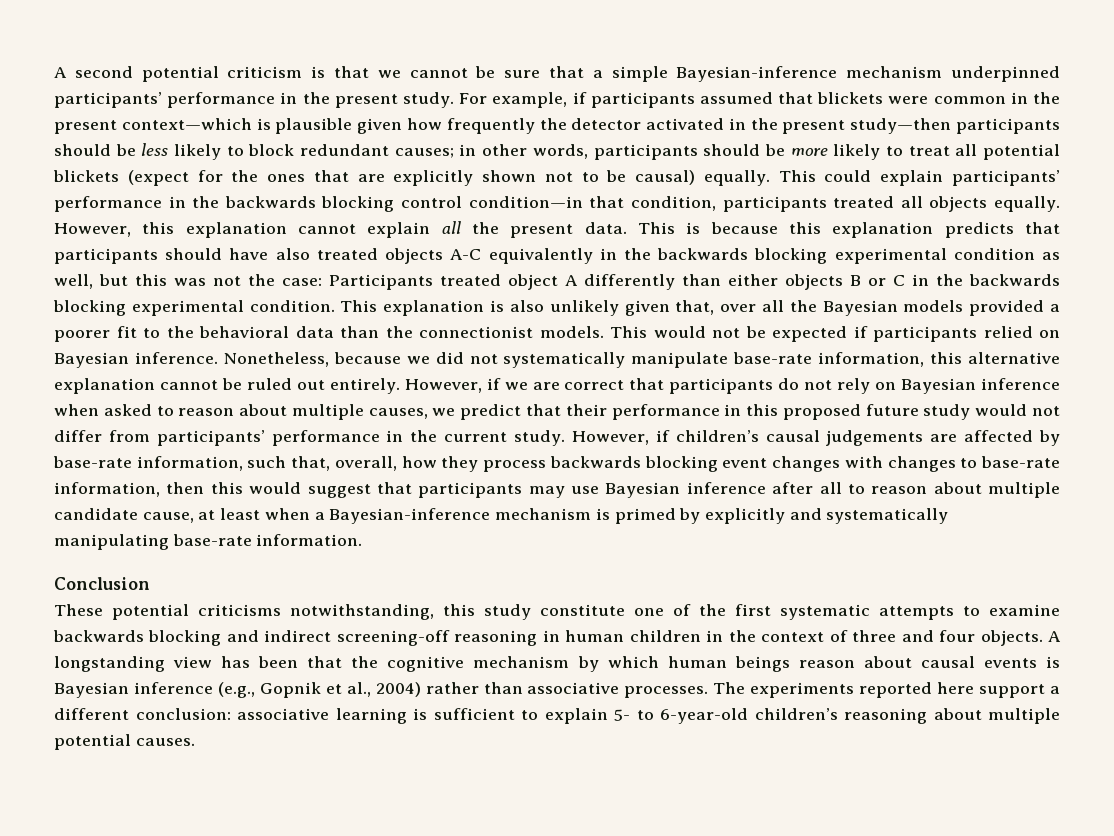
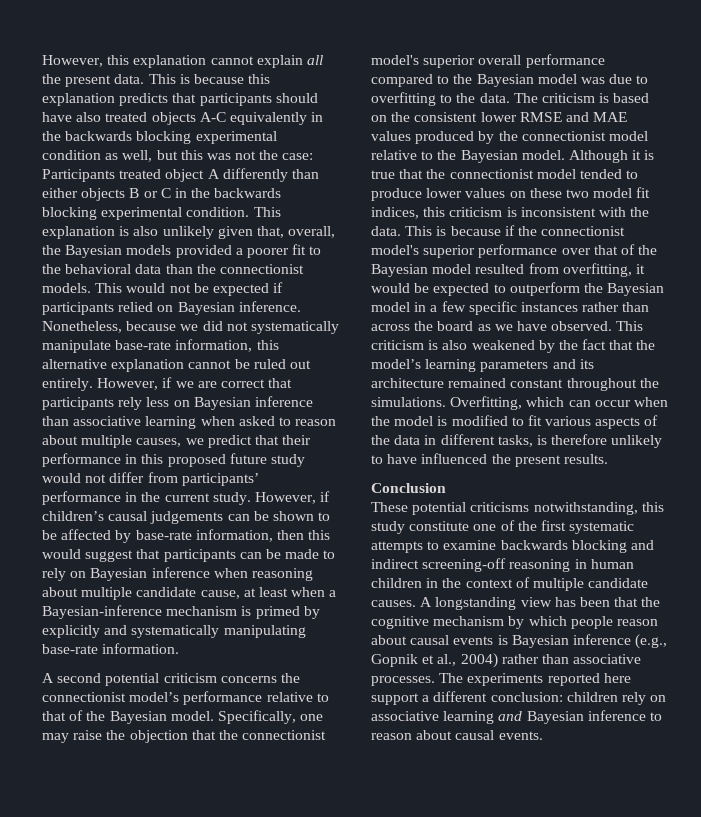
- A second potential criticism is that we cannot be sure that a simple Bayesian-inference mechanism underpinned participants’ performance in the present study. For example, if participants assumed that blickets were common in the present context—which is plausible given how frequently the detector activated in the present study—then participants should be less likely to block redundant causes; in other words, participants should be more likely to treat all potential blickets (expect for the ones that are explicitly shown not to be causal) equally. This could explain participants’ performance in the backwards blocking control condition—in that condition, participants treated all objects equally.
- This explanation is also unlikely given that, over all the Bayesian models provided a poorer fit to the behavioral data than the connectionist models.
+ This explanation is also unlikely given that, overall, the Bayesian models provided a poorer fit to the behavioral data than the connectionist models.
- However, if we are correct that participants do not rely on Bayesian inference when asked to reason about multiple causes, we predict that their performance in this proposed future study would not differ from participants’ performance in the current study.
+ However, if we are correct that participants rely less on Bayesian inference than associative learning when asked to reason about multiple causes, we predict that their performance in this proposed future study would not differ from participants’ performance in the current study.
- However, if children’s causal judgements are affected by base-rate information, such that, overall, how they process backwards blocking event changes with changes to base-rate information, then this would suggest that participants may use Bayesian inference after all to reason about multiple candidate cause, at least when a Bayesian-inference mechanism is primed by explicitly and systematically manipulating base-rate information.
+ However, if children’s causal judgements can be shown to be affected by base-rate information, then this would suggest that participants can be made to rely on Bayesian inference when reasoning about multiple candidate cause, at least when a Bayesian-inference mechanism is primed by explicitly and systematically manipulating base-rate information.
+ A second potential criticism concerns the connectionist model’s performance relative to that of the Bayesian model. Specifically, one may raise the objection that the connectionist model's superior overall performance compared to the Bayesian model was due to overfitting to the data. The criticism is based on the consistent lower RMSE and MAE values produced by the connectionist model relative to the Bayesian model. Although it is true that the connectionist model tended to produce lower values on these two model fit indices, this criticism is inconsistent with the data. This is because if the connectionist model's superior performance over that of the Bayesian model resulted from overfitting, it would be expected to outperform the Bayesian model in a few specific instances rather than across the board as we have observed. This criticism is also weakened by the fact that the model’s learning parameters and its architecture remained constant throughout the simulations. Overfitting, which can occur when the model is modified to fit various aspects of the data in different tasks, is therefore unlikely to have influenced the present results.
- These potential criticisms notwithstanding, this study constitute one of the first systematic attempts to examine backwards blocking and indirect screening-off reasoning in human children in the context of three and four objects.
+ These potential criticisms notwithstanding, this study constitute one of the first systematic attempts to examine backwards blocking and indirect screening-off reasoning in human children in the context of multiple candidate causes.
- A longstanding view has been that the cognitive mechanism by which human beings reason about causal events is Bayesian inference (e.g., Gopnik et al., 2004) rather than associative processes.
+ A longstanding view has been that the cognitive mechanism by which people reason about causal events is Bayesian inference (e.g., Gopnik et al., 2004) rather than associative processes.
- The experiments reported here support a different conclusion: associative learning is sufficient to explain 5- to 6-year-old children’s reasoning about multiple potential causes.
+ The experiments reported here support a different conclusion: children rely on associative learning and Bayesian inference to reason about causal events.

